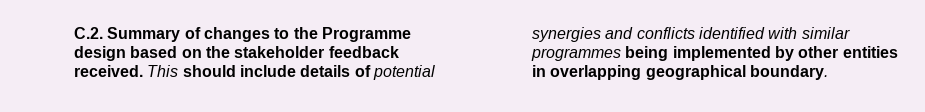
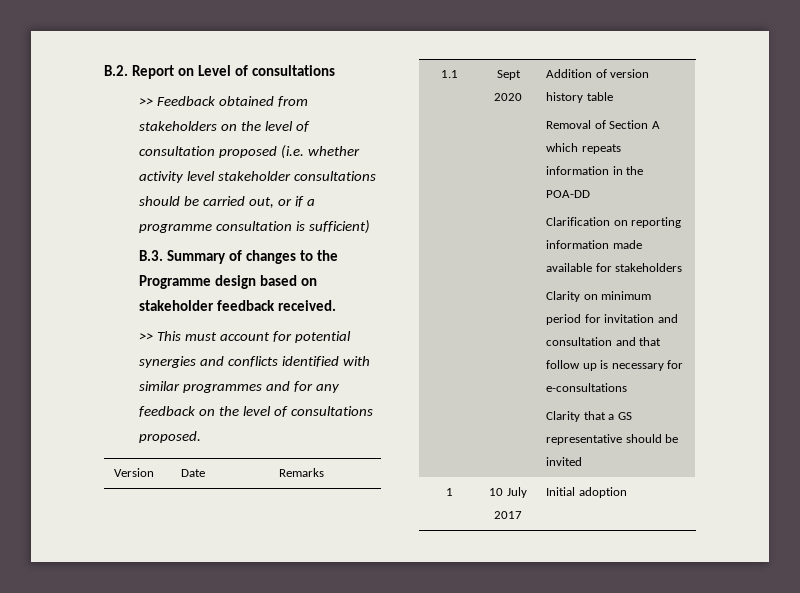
- C.2. Summary of changes to the Programme design based on the stakeholder feedback received. This should include details of potential synergies and conflicts identified with similar programmes being implemented by other entities in overlapping geographical boundary.
+ B.2. Report on Level of consultations
+ >> Feedback obtained from stakeholders on the level of consultation proposed (i.e. whether activity level stakeholder consultations should be carried out, or if a programme consultation is sufficient)
+ B.3. Summary of changes to the Programme design based on stakeholder feedback received.
+ >> This must account for potential synergies and conflicts identified with similar programmes and for any feedback on the level of consultations proposed.
+ Version | Date | Remarks
+ 1.1 | Sept 2020 | Addition of version history table
+ Removal of Section A which repeats information in the POA-DD
+ Clarification on reporting information made available for stakeholders
+ Clarity on minimum period for invitation and consultation and that follow up is necessary for e-consultations
+ Clarity that a GS representative should be invited
+ 1 | 10 July 2017 | Initial adoption

